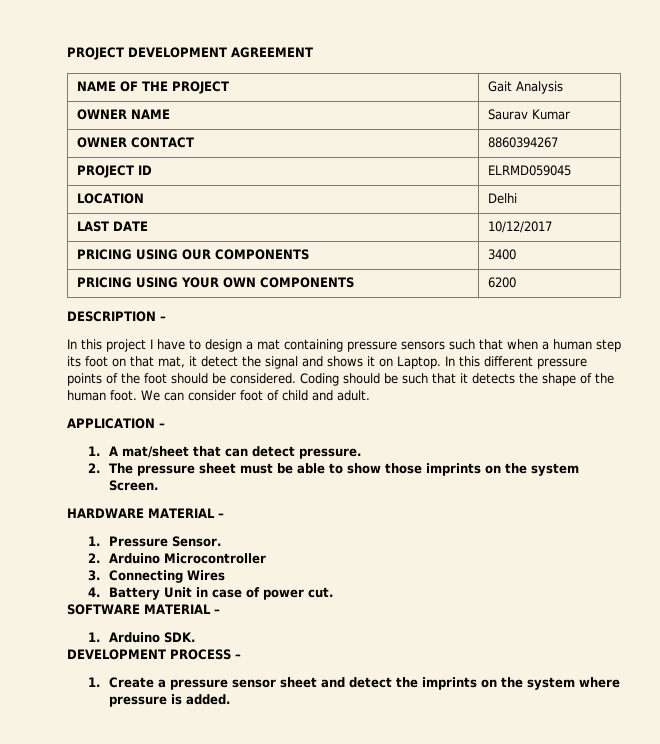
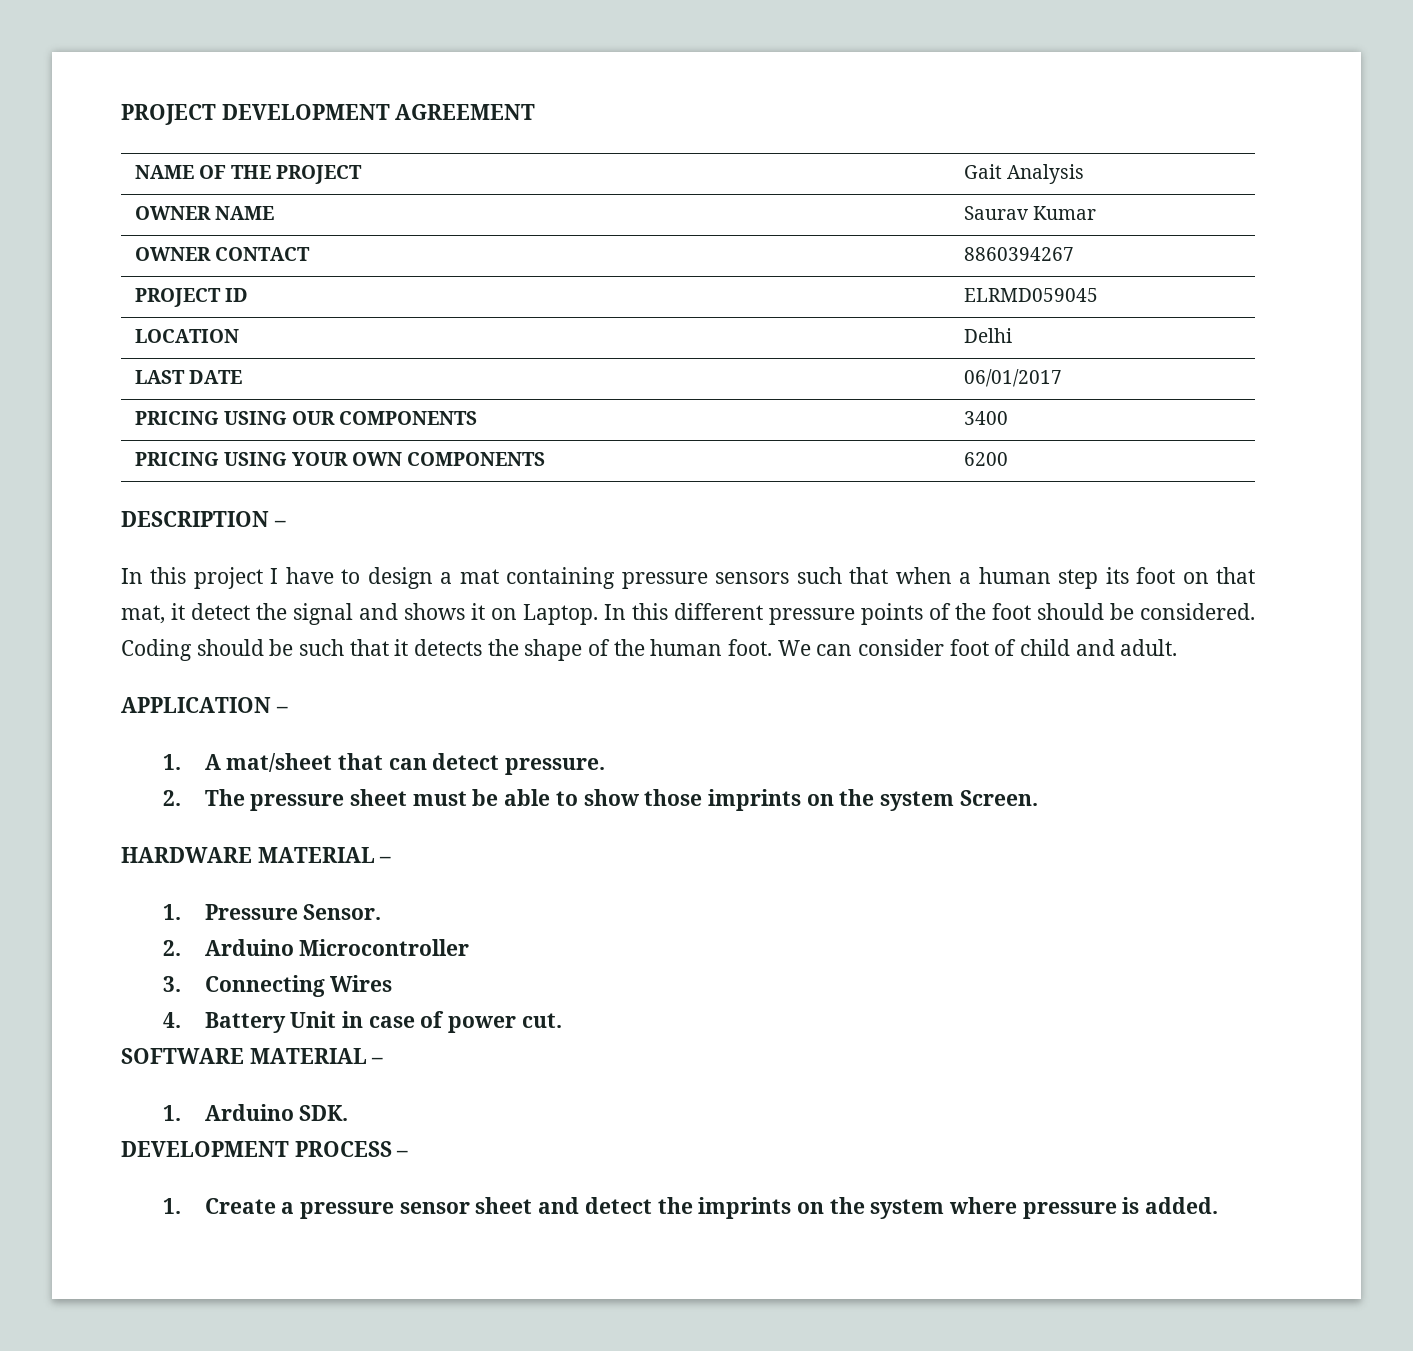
- LAST DATE | 10/12/2017
+ LAST DATE | 06/01/2017

